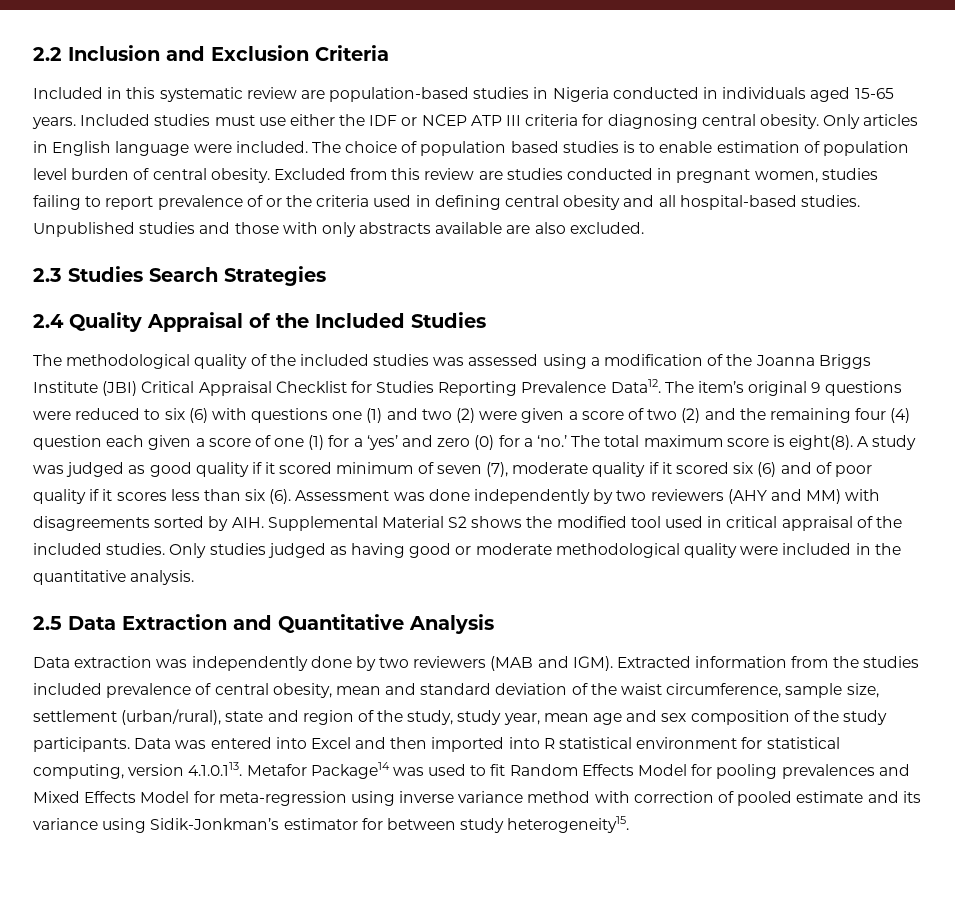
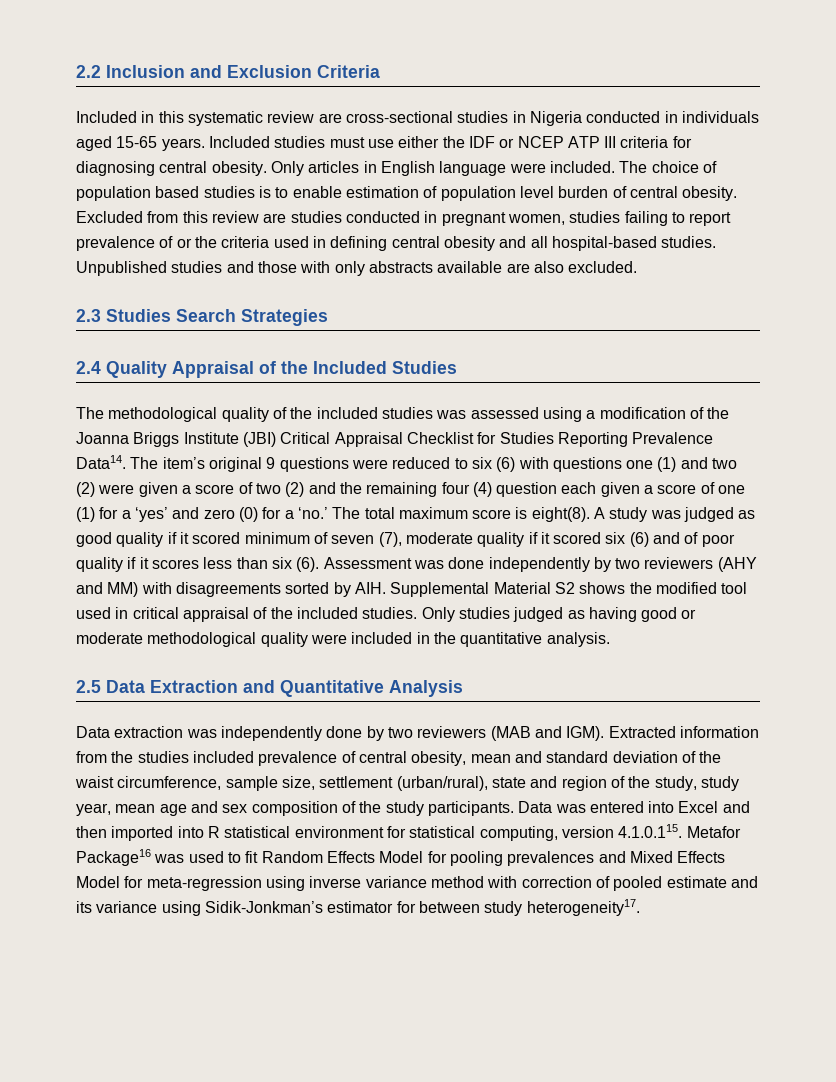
- Included in this systematic review are population-based studies in Nigeria conducted in individuals aged 15-65 years.
+ Included in this systematic review are cross-sectional studies in Nigeria conducted in individuals aged 15-65 years.
- The methodological quality of the included studies was assessed using a modification of the Joanna Briggs Institute (JBI) Critical Appraisal Checklist for Studies Reporting Prevalence Data12.
+ The methodological quality of the included studies was assessed using a modification of the Joanna Briggs Institute (JBI) Critical Appraisal Checklist for Studies Reporting Prevalence Data14.
- Data was entered into Excel and then imported into R statistical environment for statistical computing, version 4.1.0.113. Metafor Package14 was used to fit Random Effects Model for pooling prevalences and Mixed Effects Model for meta-regression using inverse variance method with correction of pooled estimate and its variance using Sidik-Jonkman’s estimator for between study heterogeneity15.
+ Data was entered into Excel and then imported into R statistical environment for statistical computing, version 4.1.0.115. Metafor Package16 was used to fit Random Effects Model for pooling prevalences and Mixed Effects Model for meta-regression using inverse variance method with correction of pooled estimate and its variance using Sidik-Jonkman’s estimator for between study heterogeneity17.

